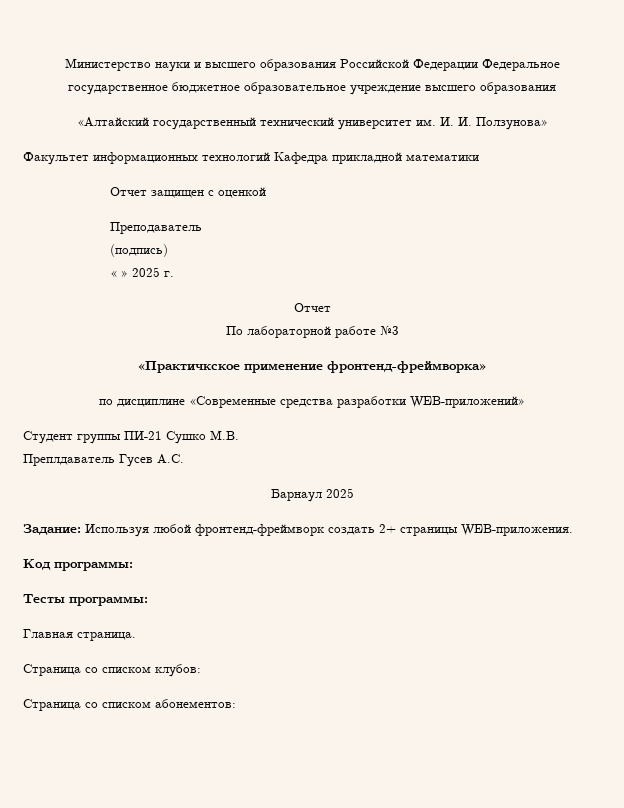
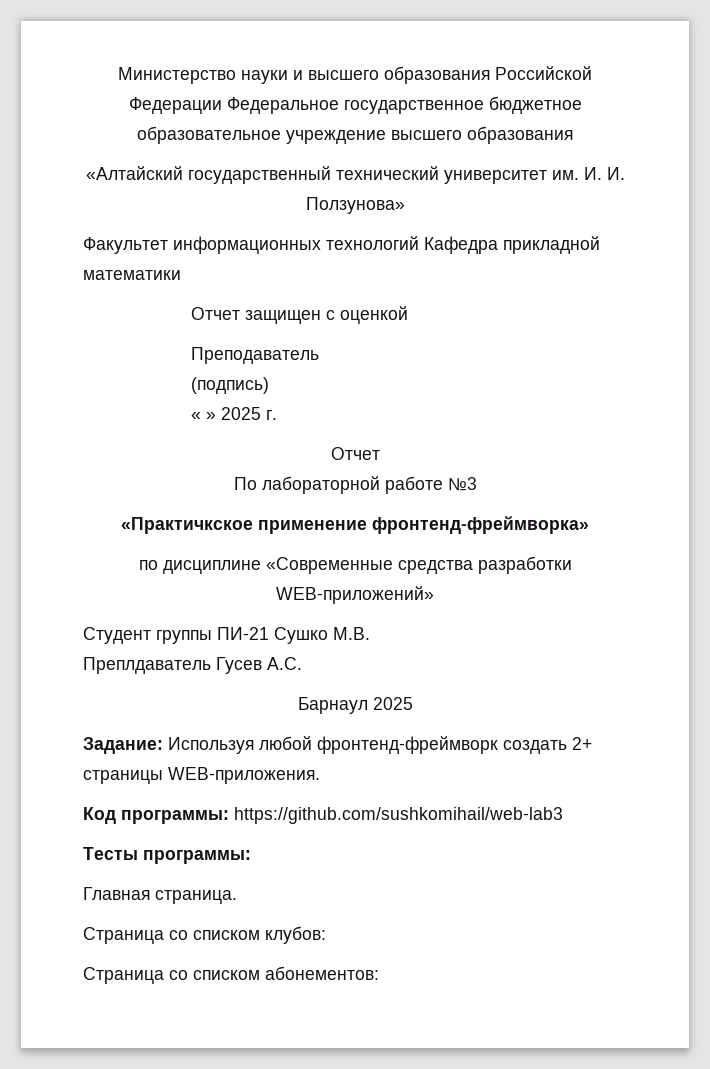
- Код программы:
+ Код программы: https://github.com/sushkomihail/web-lab3

